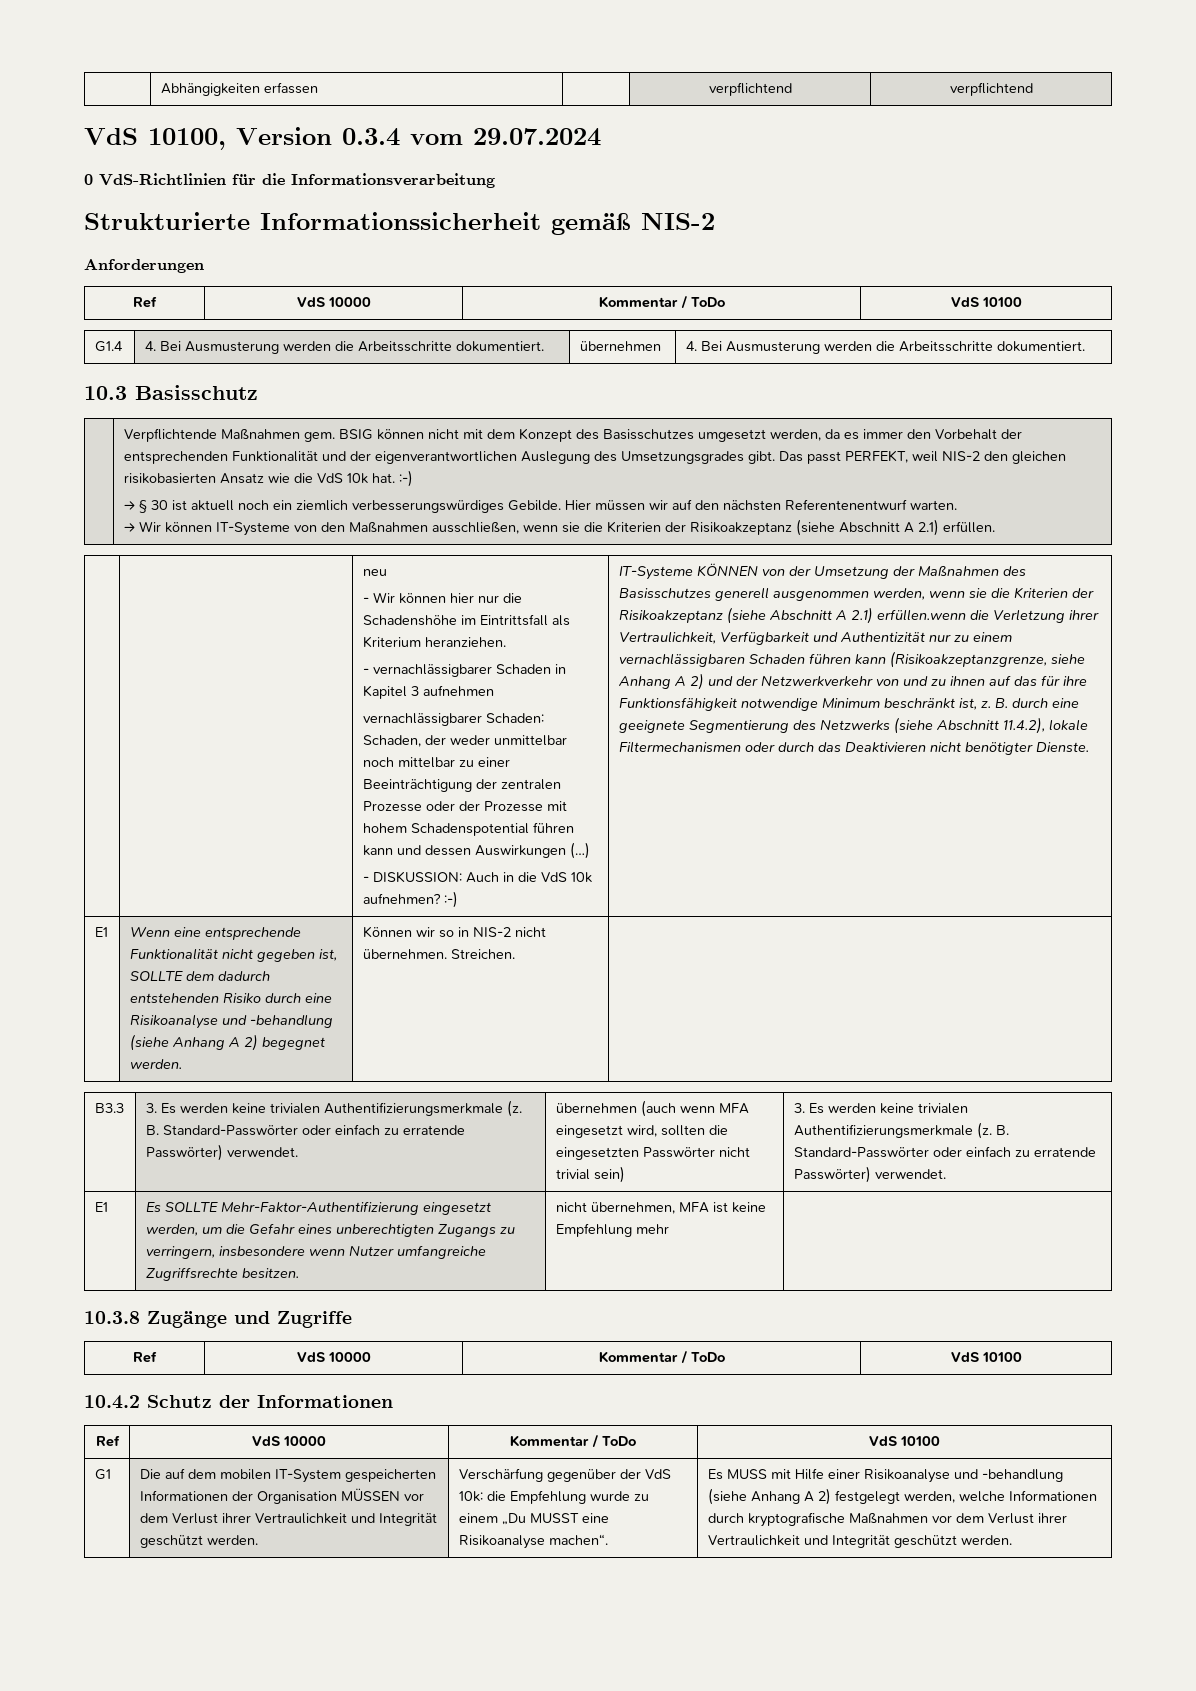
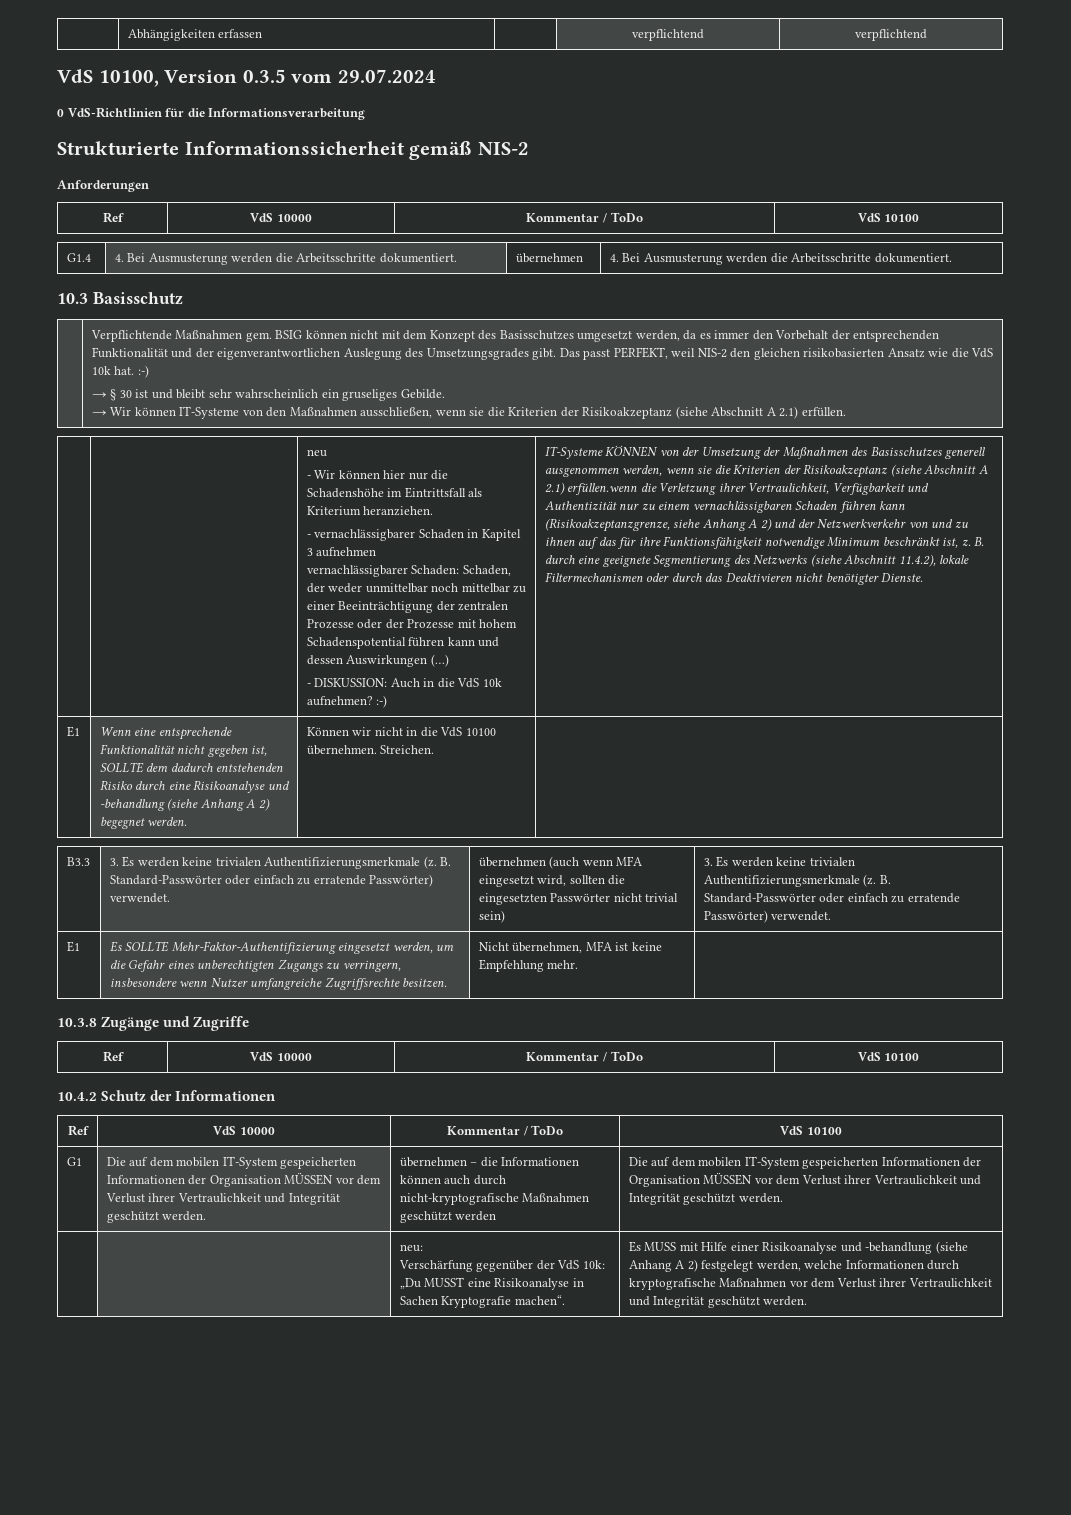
- VdS 10100, Version 0.3.4 vom 29.07.2024
+ VdS 10100, Version 0.3.5 vom 29.07.2024
- → § 30 ist aktuell noch ein ziemlich verbesserungswürdiges Gebilde. Hier müssen wir auf den nächsten Referentenentwurf warten.
+ → § 30 ist und bleibt sehr wahrscheinlich ein gruseliges Gebilde.
- E1 | Wenn eine entsprechende Funktionalität nicht gegeben ist, SOLLTE dem dadurch entstehenden Risiko durch eine Risikoanalyse und -behandlung (siehe Anhang A 2) begegnet werden. | Können wir so in NIS-2 nicht übernehmen. Streichen. |
+ E1 | Wenn eine entsprechende Funktionalität nicht gegeben ist, SOLLTE dem dadurch entstehenden Risiko durch eine Risikoanalyse und -behandlung (siehe Anhang A 2) begegnet werden. | Können wir nicht in die VdS 10100 übernehmen. Streichen. |
- E1 | Es SOLLTE Mehr-Faktor-Authentifizierung eingesetzt werden, um die Gefahr eines unberechtigten Zugangs zu verringern, insbesondere wenn Nutzer umfangreiche Zugriffsrechte besitzen. | nicht übernehmen, MFA ist keine Empfehlung mehr |
+ E1 | Es SOLLTE Mehr-Faktor-Authentifizierung eingesetzt werden, um die Gefahr eines unberechtigten Zugangs zu verringern, insbesondere wenn Nutzer umfangreiche Zugriffsrechte besitzen. | Nicht übernehmen, MFA ist keine Empfehlung mehr. |
+ übernehmen – die Informationen können auch durch nicht-kryptografische Maßnahmen geschützt werden | Die auf dem mobilen IT-System gespeicherten Informationen der Organisation MÜSSEN vor dem Verlust ihrer Vertraulichkeit und Integrität geschützt werden.
+ | | neu:
- Verschärfung gegenüber der VdS 10k: die Empfehlung wurde zu einem „Du MUSST eine Risikoanalyse machen“.
+ Verschärfung gegenüber der VdS 10k: „Du MUSST eine Risikoanalyse in Sachen Kryptografie machen“.

